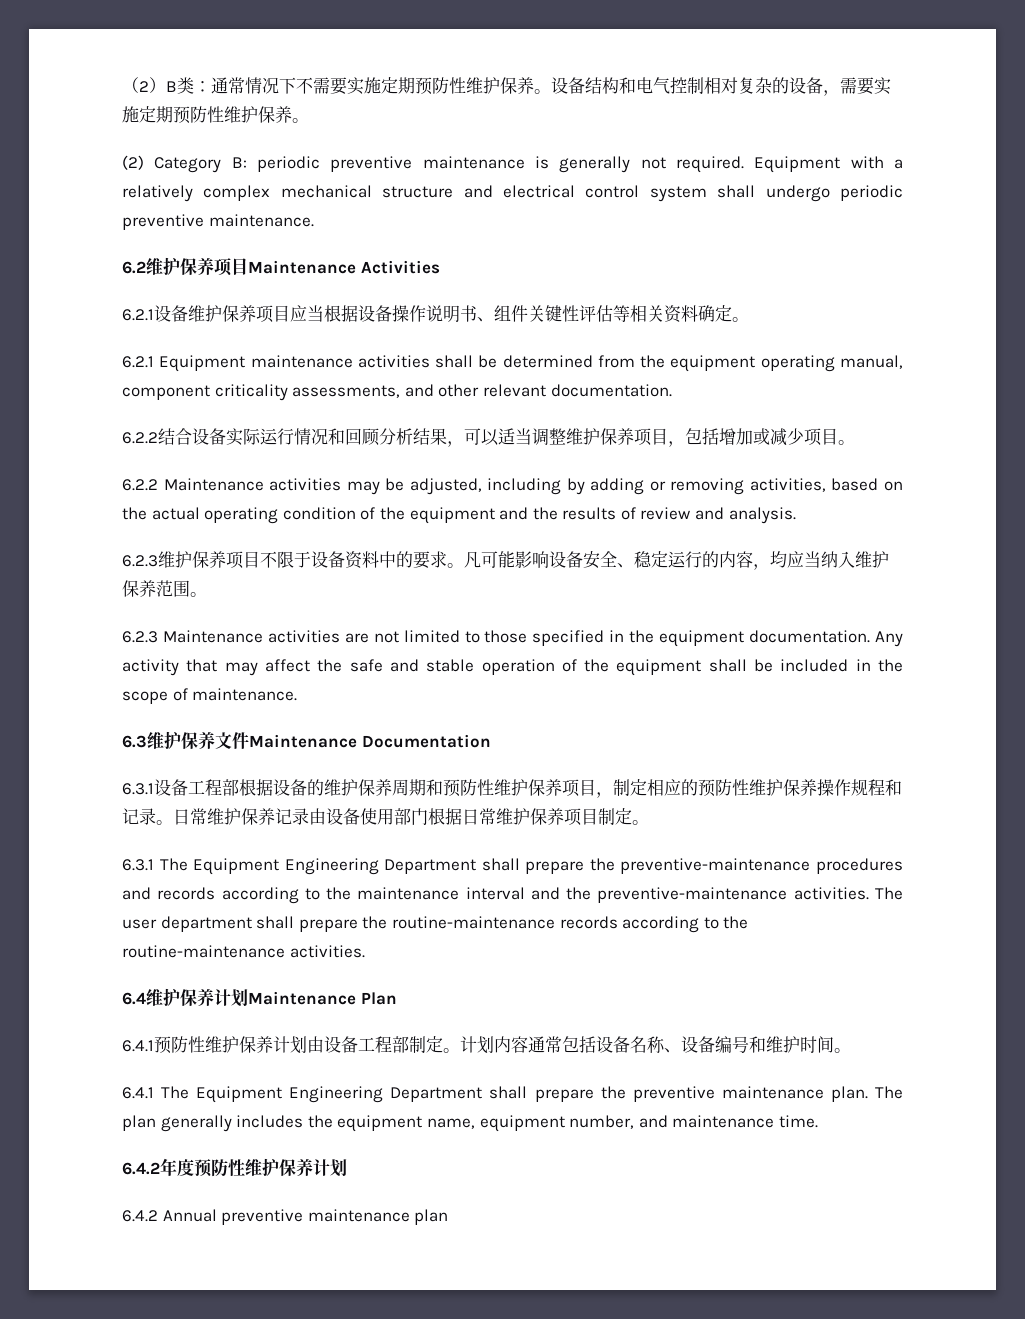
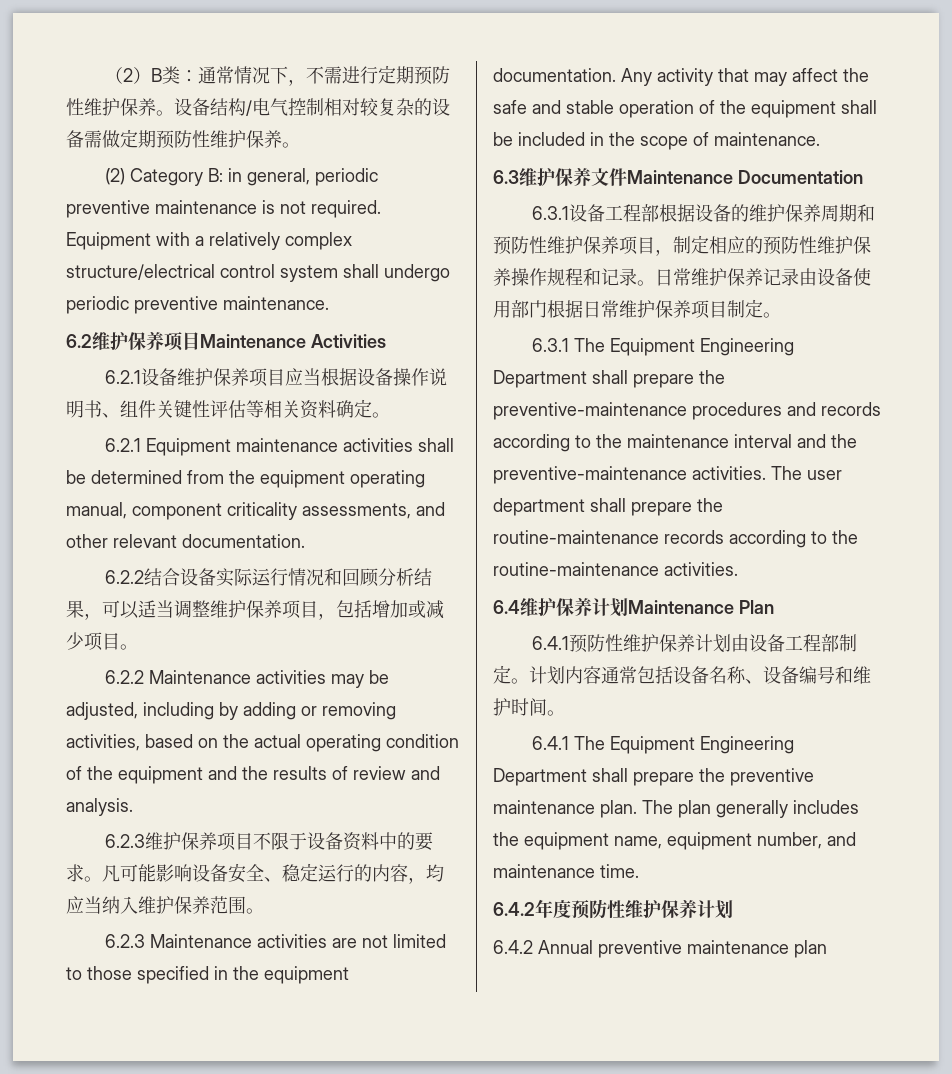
- （2）B类：通常情况下不需要实施定期预防性维护保养。
+ （2）B类：通常情况下，不需进行定期预防性维护保养。
- 设备结构和电气控制相对复杂的设备，需要实施定期预防性维护保养。
+ 设备结构/电气控制相对较复杂的设备需做定期预防性维护保养。
- (2) Category B: periodic preventive maintenance is generally not required.
+ (2) Category B: in general, periodic preventive maintenance is not required.
- Equipment with a relatively complex mechanical structure and electrical control system shall undergo periodic preventive maintenance.
+ Equipment with a relatively complex structure/electrical control system shall undergo periodic preventive maintenance.

